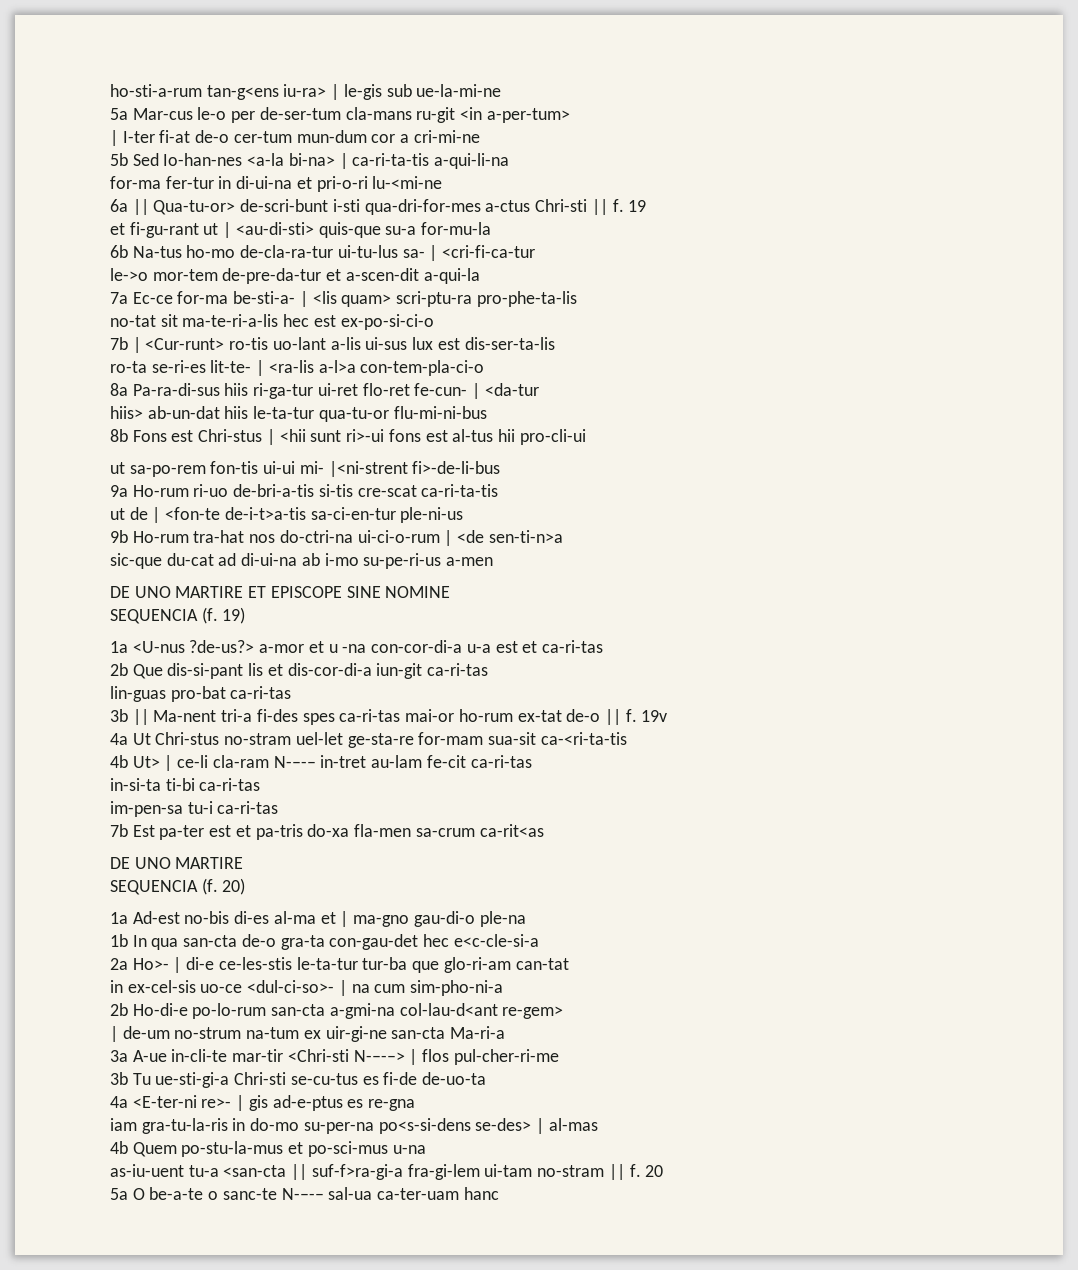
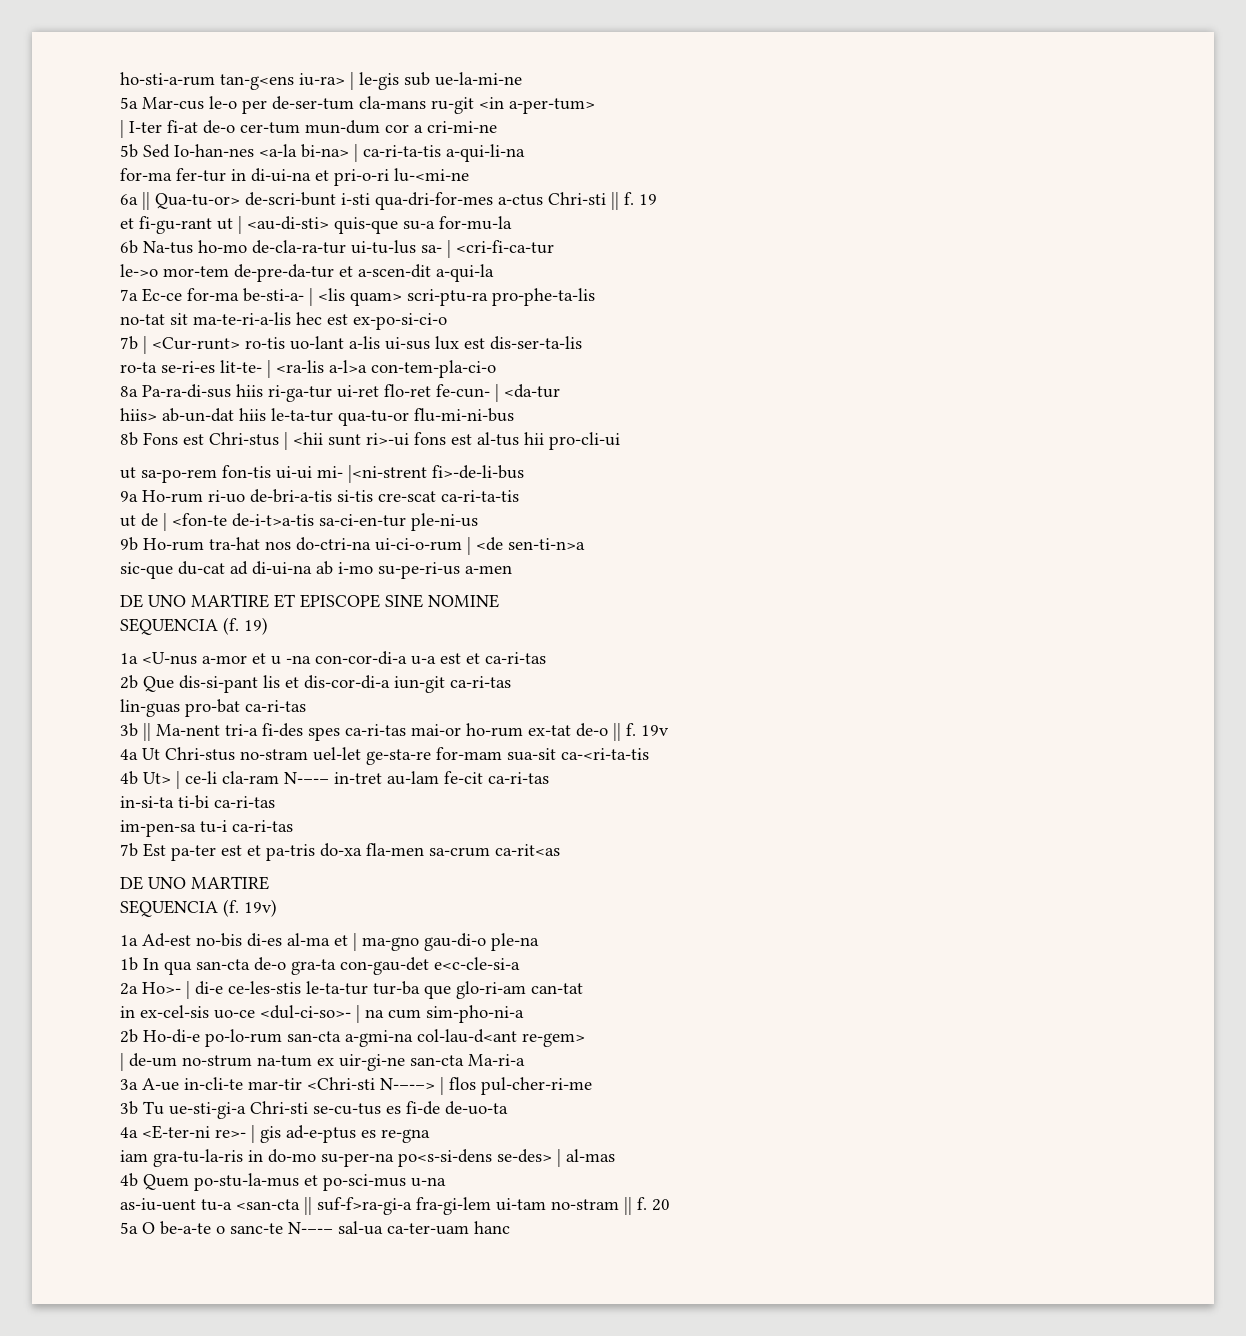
- 1a <U-nus ?de-us?> a-mor et u -na con-cor-di-a u-a est et ca-ri-tas
+ 1a <U-nus a-mor et u -na con-cor-di-a u-a est et ca-ri-tas
- 20)
+ 19v)
- 1b In qua san-cta de-o gra-ta con-gau-det hec e<c-cle-si-a
+ 1b In qua san-cta de-o gra-ta con-gau-det e<c-cle-si-a

